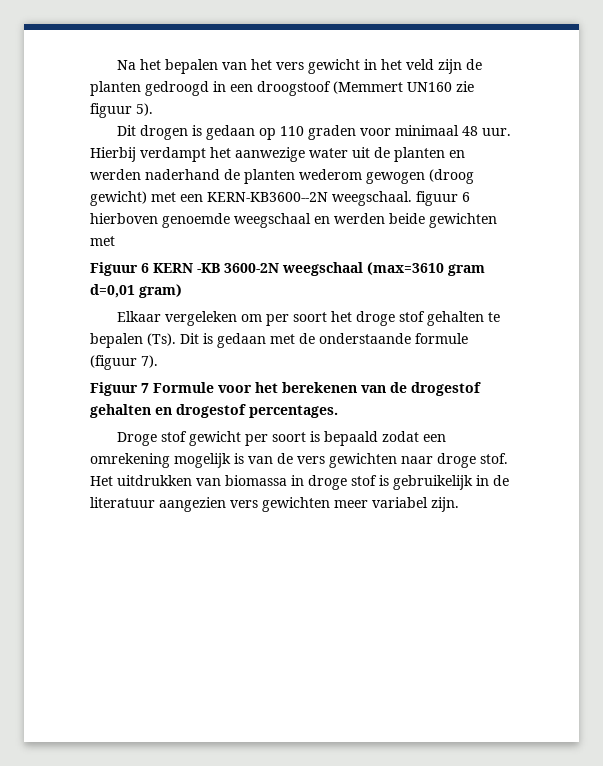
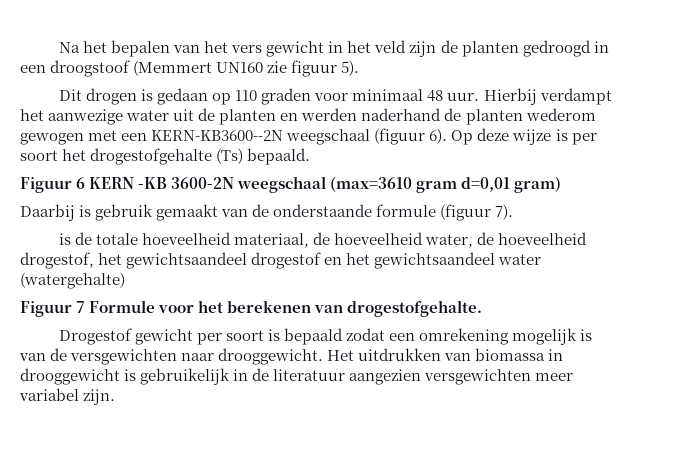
- Hierbij verdampt het aanwezige water uit de planten en werden naderhand de planten wederom gewogen (droog gewicht) met een KERN-KB3600--2N weegschaal. figuur 6 hierboven genoemde weegschaal en werden beide gewichten met
+ Hierbij verdampt het aanwezige water uit de planten en werden naderhand de planten wederom gewogen met een KERN-KB3600--2N weegschaal (figuur 6). Op deze wijze is per soort het drogestofgehalte (Ts) bepaald.
- Elkaar vergeleken om per soort het droge stof gehalten te bepalen (Ts). Dit is gedaan met de onderstaande formule (figuur 7).
+ Daarbij is gebruik gemaakt van de onderstaande formule (figuur 7).
+ is de totale hoeveelheid materiaal, de hoeveelheid water, de hoeveelheid drogestof, het gewichtsaandeel drogestof en het gewichtsaandeel water (watergehalte)
- Figuur 7 Formule voor het berekenen van de drogestof gehalten en drogestof percentages.
- Droge stof gewicht per soort is bepaald zodat een omrekening mogelijk is van de vers gewichten naar droge stof.
+ Figuur 7 Formule voor het berekenen van drogestofgehalte.
+ Drogestof gewicht per soort is bepaald zodat een omrekening mogelijk is van de versgewichten naar drooggewicht.
- Het uitdrukken van biomassa in droge stof is gebruikelijk in de literatuur aangezien vers gewichten meer variabel zijn.
+ Het uitdrukken van biomassa in drooggewicht is gebruikelijk in de literatuur aangezien versgewichten meer variabel zijn.

